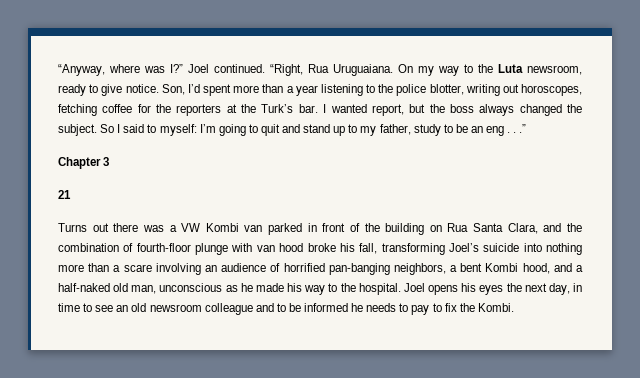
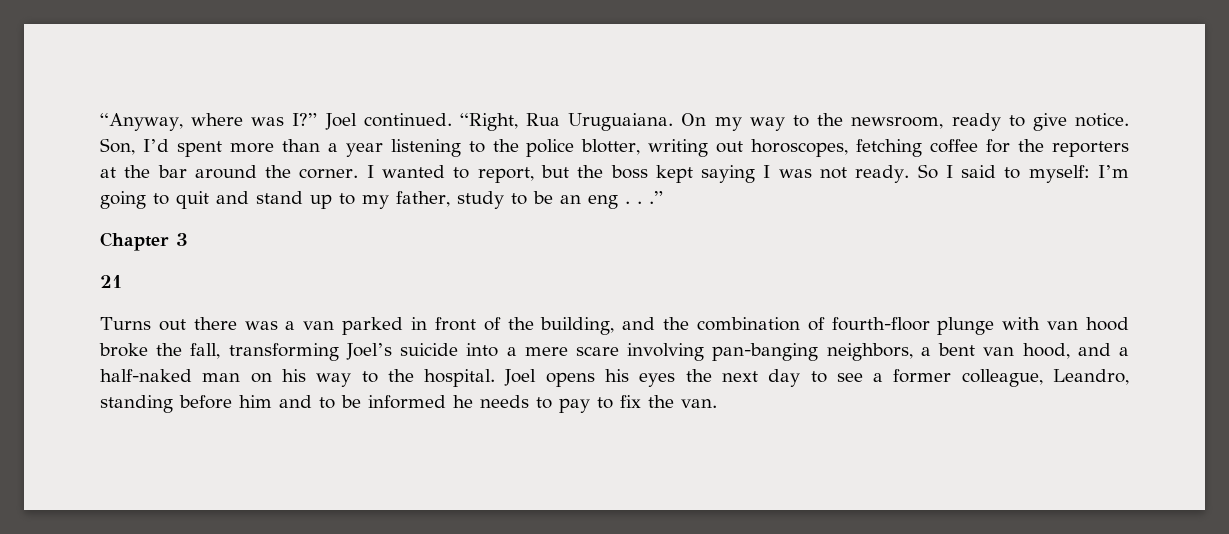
- On my way to the Luta newsroom, ready to give notice.
+ On my way to the newsroom, ready to give notice.
- Son, I’d spent more than a year listening to the police blotter, writing out horoscopes, fetching coffee for the reporters at the Turk’s bar.
+ Son, I’d spent more than a year listening to the police blotter, writing out horoscopes, fetching coffee for the reporters at the bar around the corner.
- I wanted report, but the boss always changed the subject.
+ I wanted to report, but the boss kept saying I was not ready.
- Turns out there was a VW Kombi van parked in front of the building on Rua Santa Clara, and the combination of fourth-floor plunge with van hood broke his fall, transforming Joel’s suicide into nothing more than a scare involving an audience of horrified pan-banging neighbors, a bent Kombi hood, and a half-naked old man, unconscious as he made his way to the hospital.
+ Turns out there was a van parked in front of the building, and the combination of fourth-floor plunge with van hood broke the fall, transforming Joel’s suicide into a mere scare involving pan-banging neighbors, a bent van hood, and a half-naked man on his way to the hospital.
- Joel opens his eyes the next day, in time to see an old newsroom colleague and to be informed he needs to pay to fix the Kombi.
+ Joel opens his eyes the next day to see a former colleague, Leandro, standing before him and to be informed he needs to pay to fix the van.

